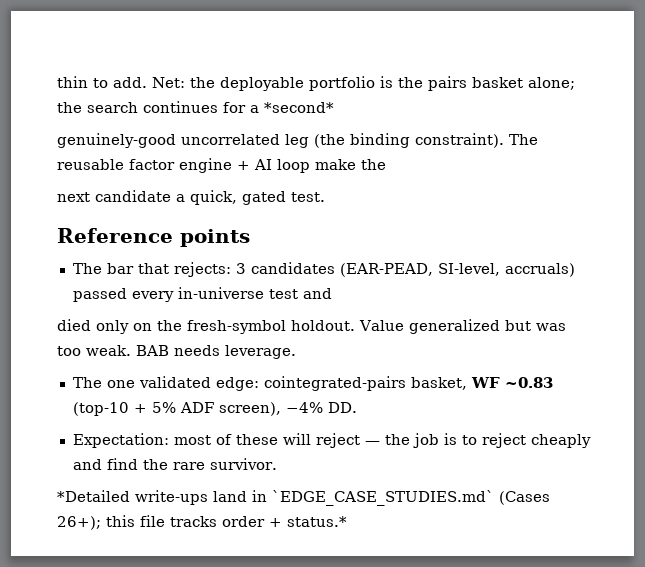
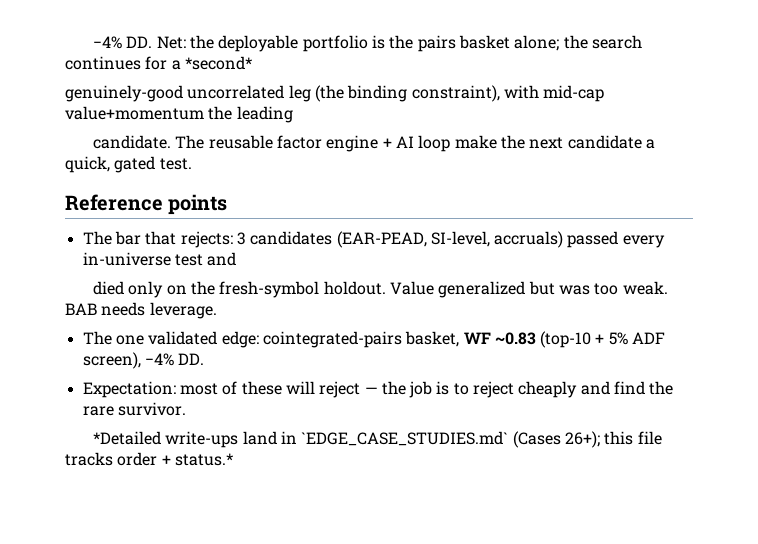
- thin to add. Net: the deployable portfolio is the pairs basket alone; the search continues for a *second*
+ −4% DD. Net: the deployable portfolio is the pairs basket alone; the search continues for a *second*
- genuinely-good uncorrelated leg (the binding constraint).
+ genuinely-good uncorrelated leg (the binding constraint), with mid-cap value+momentum the leading
+ candidate.
- The reusable factor engine + AI loop make the
- next candidate a quick, gated test.
+ The reusable factor engine + AI loop make the next candidate a quick, gated test.

